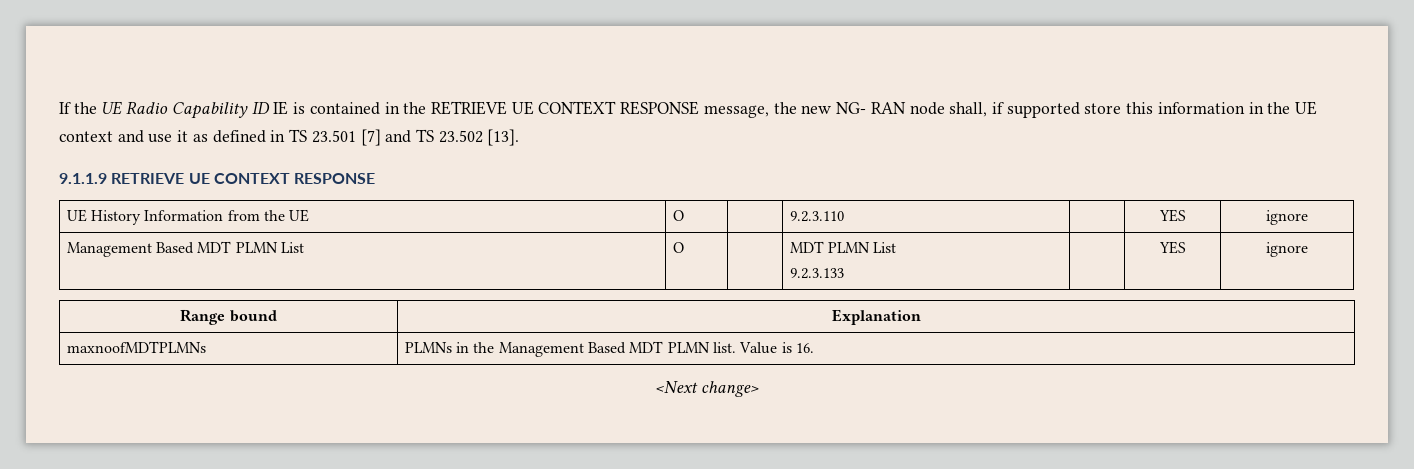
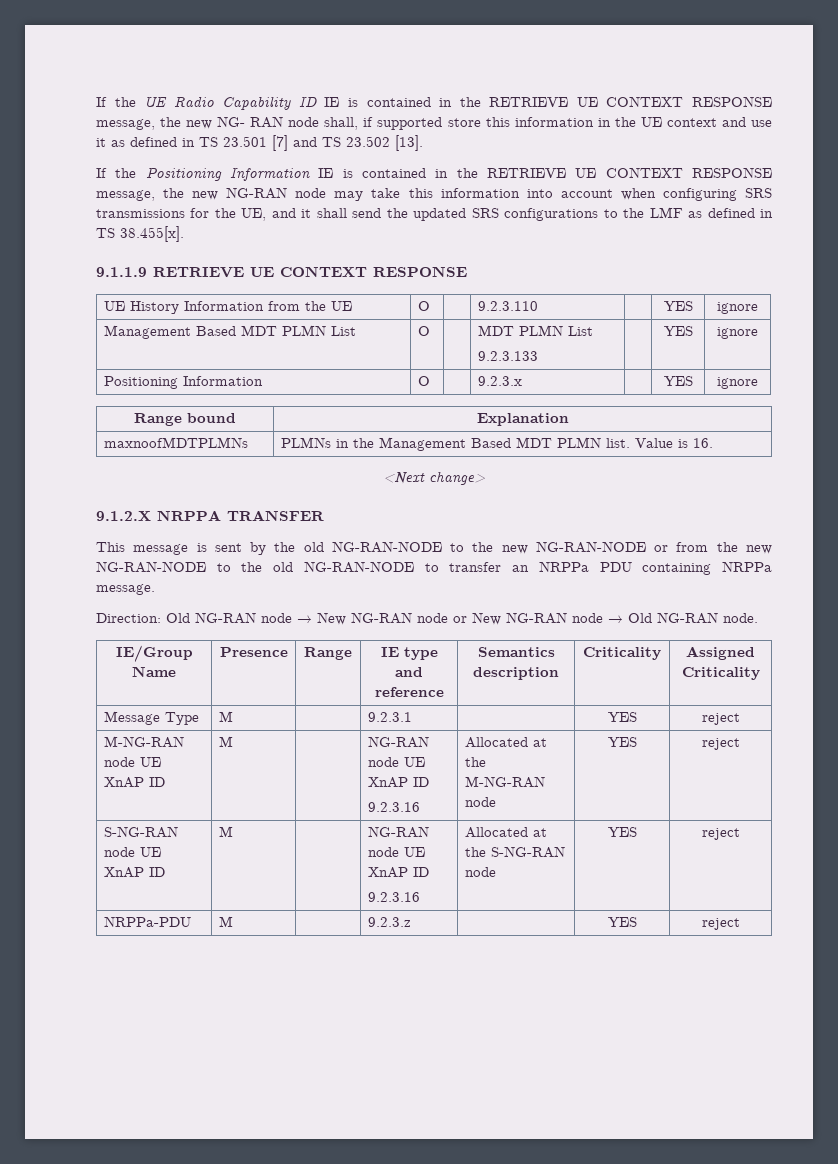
+ If the Positioning Information IE is contained in the RETRIEVE UE CONTEXT RESPONSE message, the new NG-RAN node may take this information into account when configuring SRS transmissions for the UE, and it shall send the updated SRS configurations to the LMF as defined in TS 38.455[x].
+ Positioning Information | O | | 9.2.3.x | | YES | ignore
+ 9.1.2.X NRPPA TRANSFER
+ This message is sent by the old NG-RAN-NODE to the new NG-RAN-NODE or from the new NG-RAN-NODE to the old NG-RAN-NODE to transfer an NRPPa PDU containing NRPPa message.
+ Direction: Old NG-RAN node → New NG-RAN node or New NG-RAN node → Old NG-RAN node.
+ IE/Group Name | Presence | Range | IE type and reference | Semantics description | Criticality | Assigned Criticality
+ Message Type | M | | 9.2.3.1 | | YES | reject
+ M-NG-RAN node UE XnAP ID | M | | NG-RAN node UE XnAP ID
+ 9.2.3.16 | Allocated at the M-NG-RAN node | YES | reject
+ S-NG-RAN node UE XnAP ID | M | | NG-RAN node UE XnAP ID
+ 9.2.3.16 | Allocated at the S-NG-RAN node | YES | reject
+ NRPPa-PDU | M | | 9.2.3.z | | YES | reject

